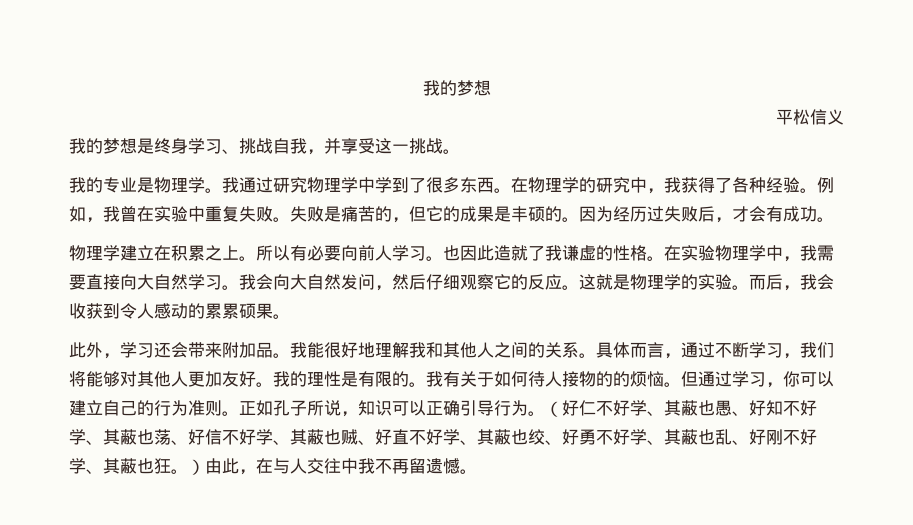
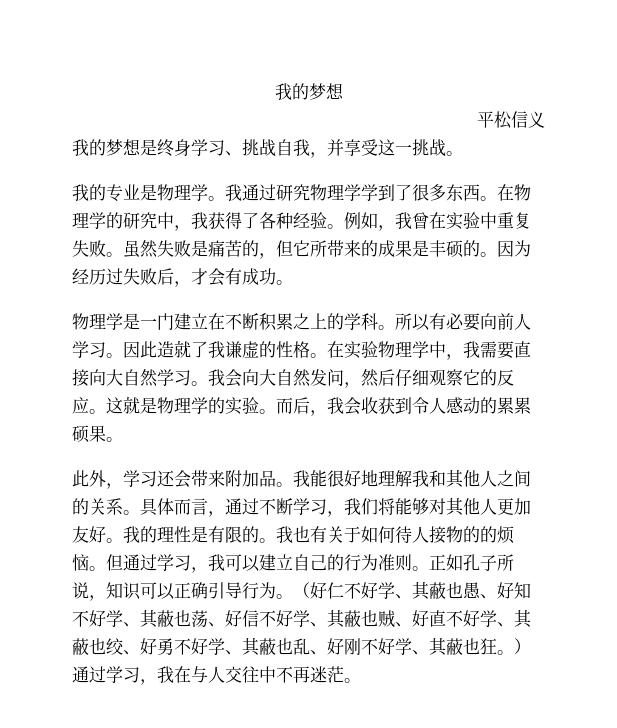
- 我通过研究物理学中学到了很多东西。
+ 我通过研究物理学学到了很多东西。
- 失败是痛苦的，但它的成果是丰硕的。
+ 虽然失败是痛苦的，但它所带来的成果是丰硕的。
- 物理学建立在积累之上。
+ 物理学是一门建立在不断积累之上的学科。
- 也因此造就了我谦虚的性格。
+ 因此造就了我谦虚的性格。
- 我有关于如何待人接物的的烦恼。
+ 我也有关于如何待人接物的的烦恼。
- 但通过学习，你可以建立自己的行为准则。
+ 但通过学习，我可以建立自己的行为准则。
- （好仁不好学、其蔽也愚、好知不好学、其蔽也荡、好信不好学、其蔽也贼、好直不好学、其蔽也绞、好勇不好学、其蔽也乱、好刚不好学、其蔽也狂。）由此，在与人交往中我不再留遗憾。
+ （好仁不好学、其蔽也愚、好知不好学、其蔽也荡、好信不好学、其蔽也贼、好直不好学、其蔽也绞、好勇不好学、其蔽也乱、好刚不好学、其蔽也狂。）通过学习，我在与人交往中不再迷茫。

